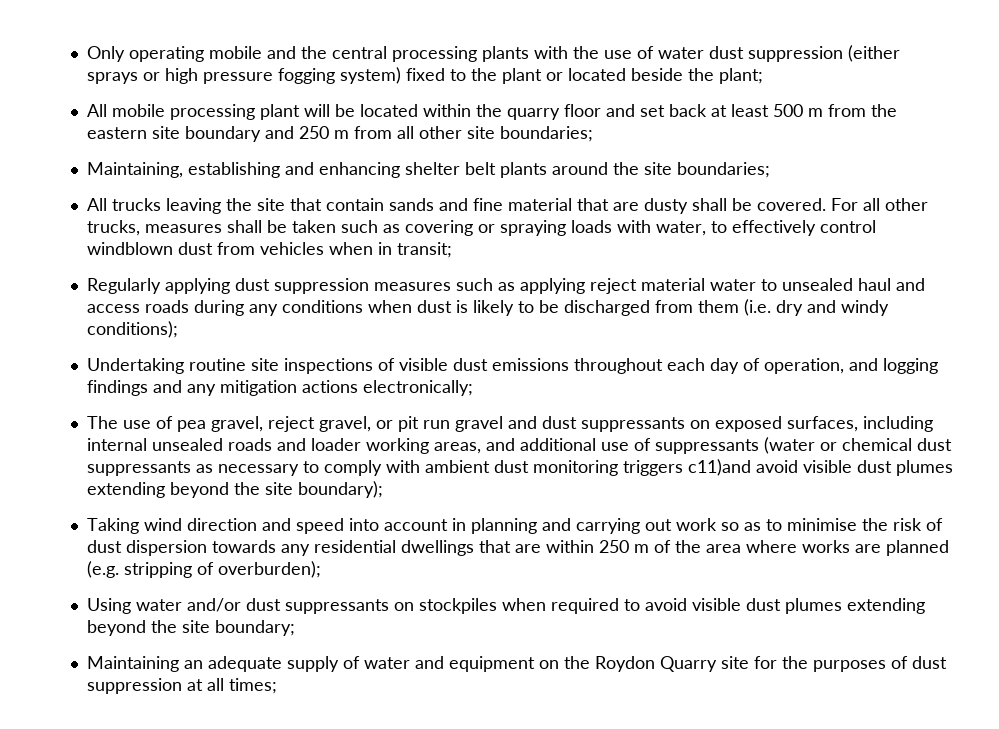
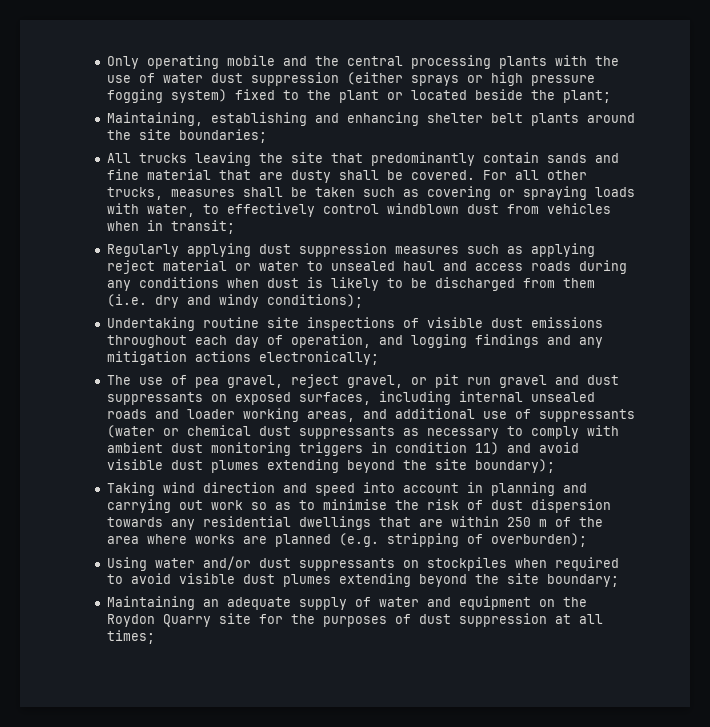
- All mobile processing plant will be located within the quarry floor and set back at least 500 m from the eastern site boundary and 250 m from all other site boundaries;
- All trucks leaving the site that contain sands and fine material that are dusty shall be covered.
+ All trucks leaving the site that predominantly contain sands and fine material that are dusty shall be covered.
- Regularly applying dust suppression measures such as applying reject material water to unsealed haul and access roads during any conditions when dust is likely to be discharged from them (i.e. dry and windy conditions);
+ Regularly applying dust suppression measures such as applying reject material or water to unsealed haul and access roads during any conditions when dust is likely to be discharged from them (i.e. dry and windy conditions);
- The use of pea gravel, reject gravel, or pit run gravel and dust suppressants on exposed surfaces, including internal unsealed roads and loader working areas, and additional use of suppressants (water or chemical dust suppressants as necessary to comply with ambient dust monitoring triggers c11)and avoid visible dust plumes extending beyond the site boundary);
+ The use of pea gravel, reject gravel, or pit run gravel and dust suppressants on exposed surfaces, including internal unsealed roads and loader working areas, and additional use of suppressants (water or chemical dust suppressants as necessary to comply with ambient dust monitoring triggers in condition 11) and avoid visible dust plumes extending beyond the site boundary);

